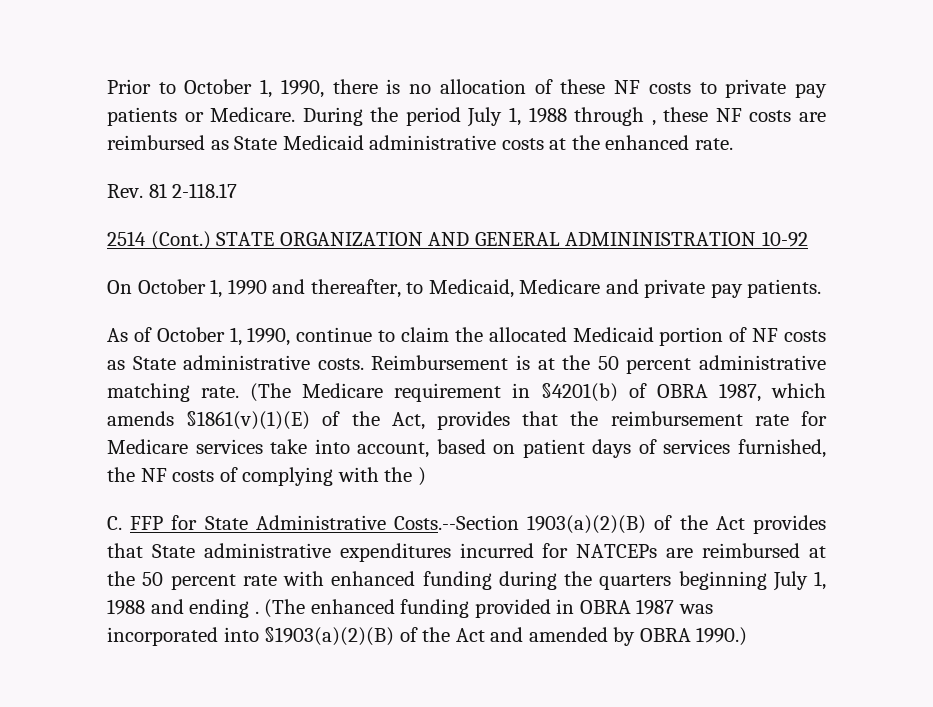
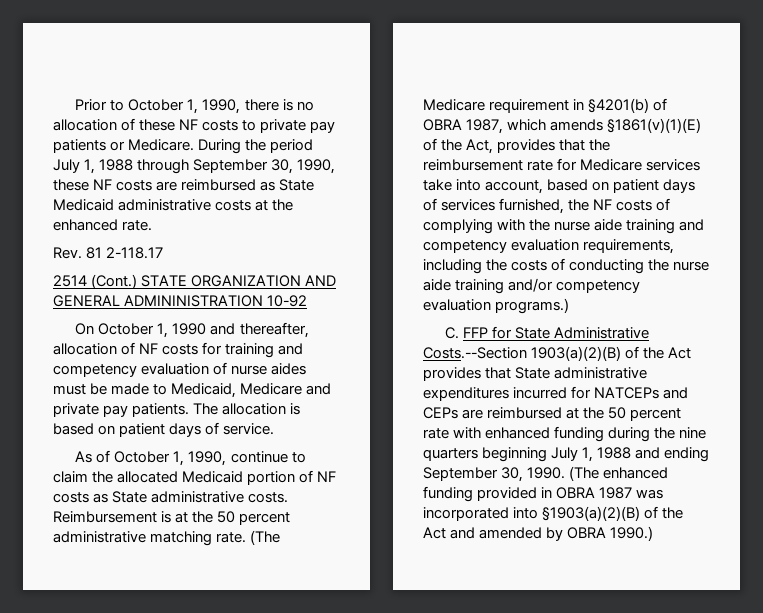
- During the period July 1, 1988 through , these NF costs are reimbursed as State Medicaid administrative costs at the enhanced rate.
+ During the period July 1, 1988 through September 30, 1990, these NF costs are reimbursed as State Medicaid administrative costs at the enhanced rate.
- On October 1, 1990 and thereafter, to Medicaid, Medicare and private pay patients.
+ On October 1, 1990 and thereafter, allocation of NF costs for training and competency evaluation of nurse aides must be made to Medicaid, Medicare and private pay patients. The allocation is based on patient days of service.
- (The Medicare requirement in §4201(b) of OBRA 1987, which amends §1861(v)(1)(E) of the Act, provides that the reimbursement rate for Medicare services take into account, based on patient days of services furnished, the NF costs of complying with the )
+ (The Medicare requirement in §4201(b) of OBRA 1987, which amends §1861(v)(1)(E) of the Act, provides that the reimbursement rate for Medicare services take into account, based on patient days of services furnished, the NF costs of complying with the nurse aide training and competency evaluation requirements, including the costs of conducting the nurse aide training and/or competency evaluation programs.)
- C. FFP for State Administrative Costs.--Section 1903(a)(2)(B) of the Act provides that State administrative expenditures incurred for NATCEPs are reimbursed at the 50 percent rate with enhanced funding during the quarters beginning July 1, 1988 and ending .
+ C. FFP for State Administrative Costs.--Section 1903(a)(2)(B) of the Act provides that State administrative expenditures incurred for NATCEPs and CEPs are reimbursed at the 50 percent rate with enhanced funding during the nine quarters beginning July 1, 1988 and ending September 30, 1990.

